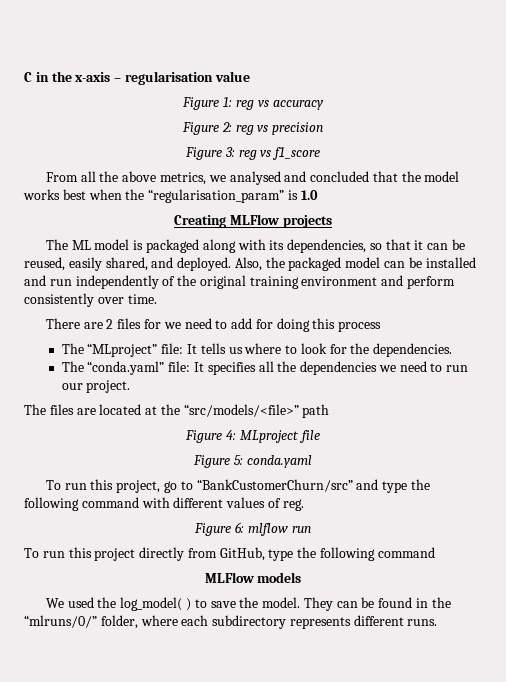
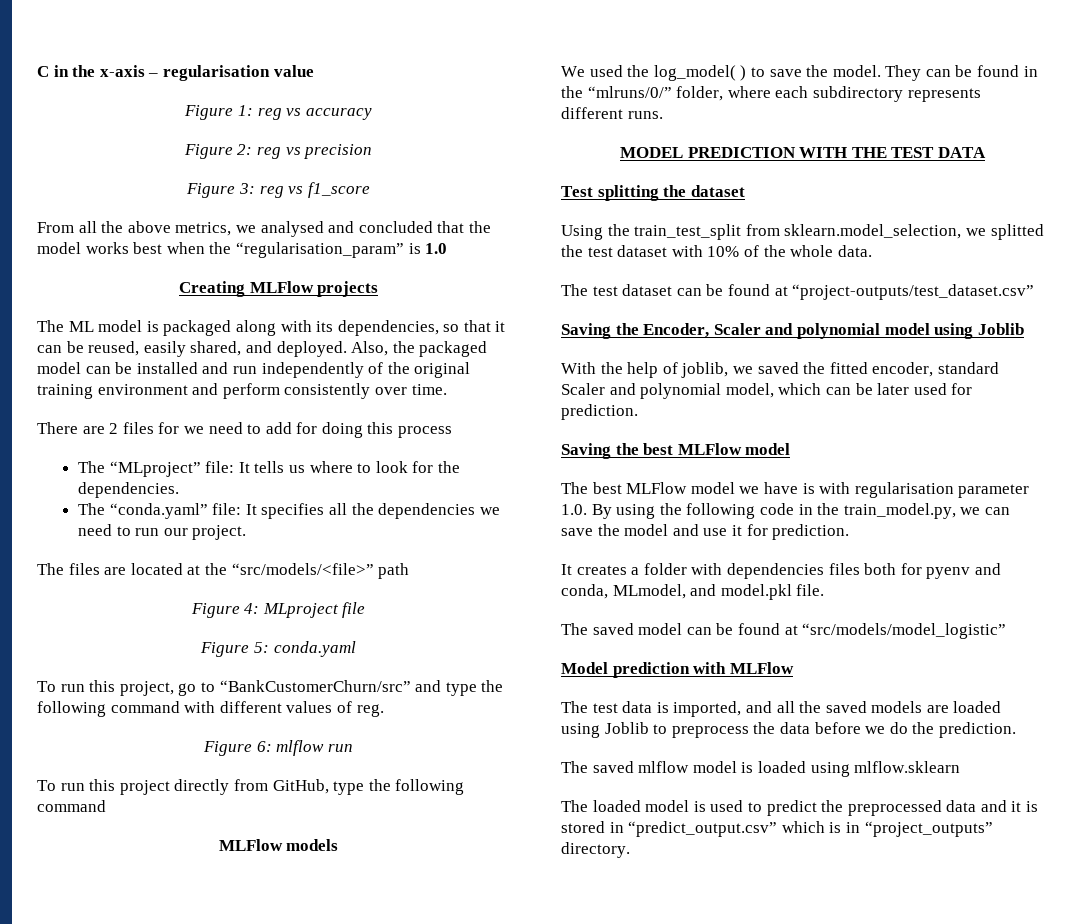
+ MODEL PREDICTION WITH THE TEST DATA
+ Test splitting the dataset
+ Using the train_test_split from sklearn.model_selection, we splitted the test dataset with 10% of the whole data.
+ The test dataset can be found at “project-outputs/test_dataset.csv”
+ Saving the Encoder, Scaler and polynomial model using Joblib
+ With the help of joblib, we saved the fitted encoder, standard Scaler and polynomial model, which can be later used for prediction.
+ Saving the best MLFlow model
+ The best MLFlow model we have is with regularisation parameter 1.0. By using the following code in the train_model.py, we can save the model and use it for prediction.
+ It creates a folder with dependencies files both for pyenv and conda, MLmodel, and model.pkl file.
+ The saved model can be found at “src/models/model_logistic”
+ Model prediction with MLFlow
+ The test data is imported, and all the saved models are loaded using Joblib to preprocess the data before we do the prediction.
+ The saved mlflow model is loaded using mlflow.sklearn
+ The loaded model is used to predict the preprocessed data and it is stored in “predict_output.csv” which is in “project_outputs” directory.

